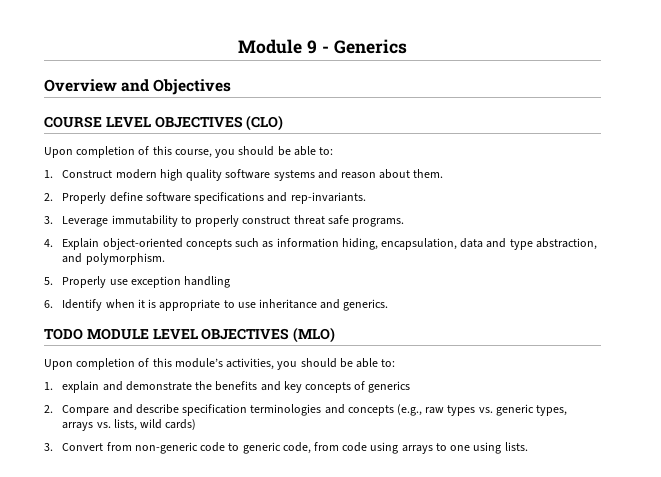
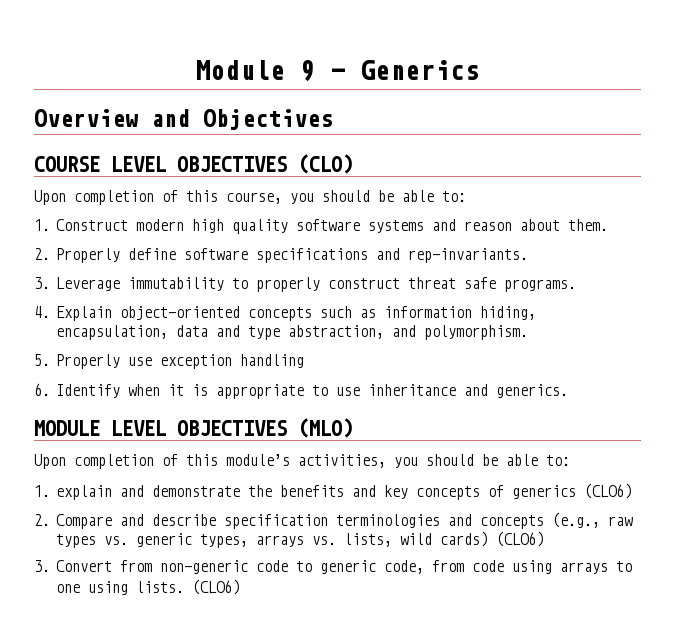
- TODO MODULE LEVEL OBJECTIVES (MLO)
+ MODULE LEVEL OBJECTIVES (MLO)
- 1. explain and demonstrate the benefits and key concepts of generics
+ 1. explain and demonstrate the benefits and key concepts of generics (CLO6)
- 2. Compare and describe specification terminologies and concepts (e.g., raw types vs. generic types, arrays vs. lists, wild cards)
+ 2. Compare and describe specification terminologies and concepts (e.g., raw types vs. generic types, arrays vs. lists, wild cards) (CLO6)
- 3. Convert from non-generic code to generic code, from code using arrays to one using lists.
+ 3. Convert from non-generic code to generic code, from code using arrays to one using lists. (CLO6)

